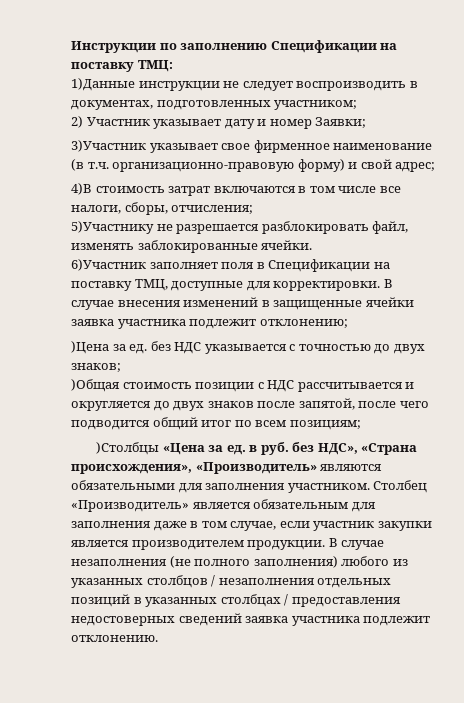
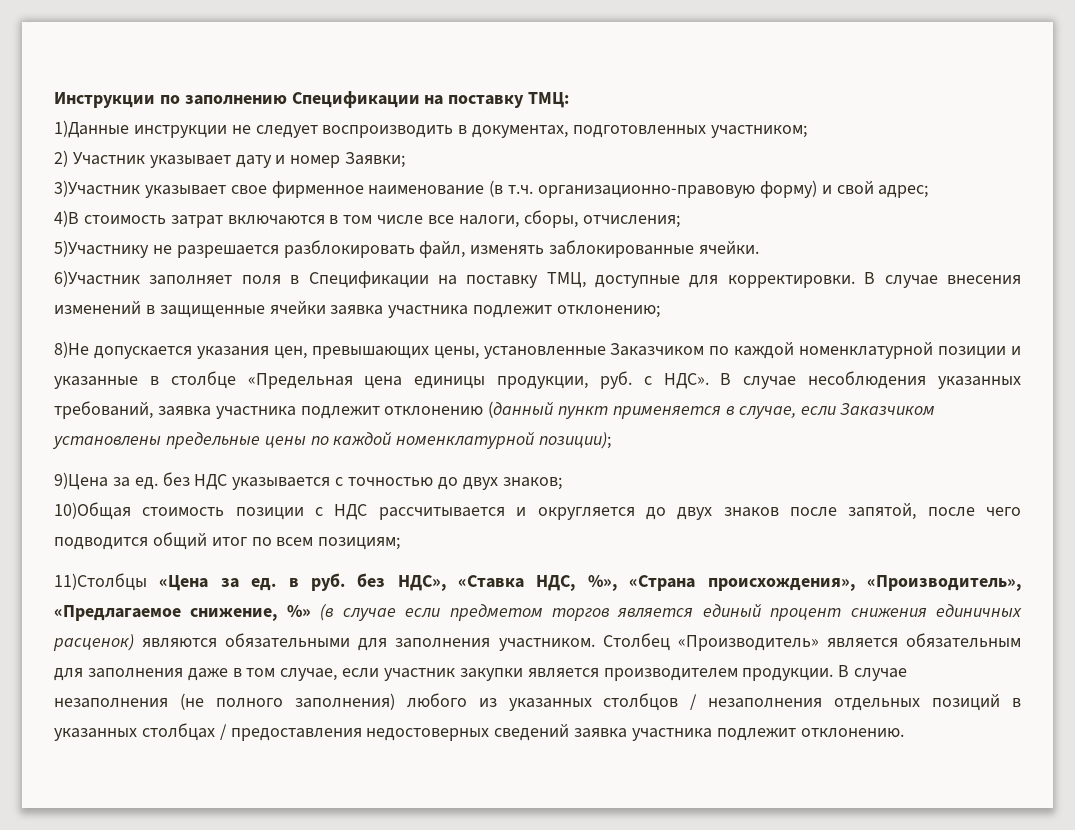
- )Цена за ед. без НДС указывается с точностью до двух знаков;
+ 8)Не допускается указания цен, превышающих цены, установленные Заказчиком по каждой номенклатурной позиции и указанные в столбце «Предельная цена единицы продукции, руб. с НДС». В случае несоблюдения указанных требований, заявка участника подлежит отклонению (данный пункт применяется в случае, если Заказчиком установлены предельные цены по каждой номенклатурной позиции);
+ 9)Цена за ед. без НДС указывается с точностью до двух знаков;
- )Общая стоимость позиции с НДС рассчитывается и округляется до двух знаков после запятой, после чего подводится общий итог по всем позициям;
+ 10)Общая стоимость позиции с НДС рассчитывается и округляется до двух знаков после запятой, после чего подводится общий итог по всем позициям;
- )Столбцы «Цена за ед. в руб. без НДС», «Страна происхождения», «Производитель» являются обязательными для заполнения участником.
+ 11)Столбцы «Цена за ед. в руб. без НДС», «Ставка НДС, %», «Страна происхождения», «Производитель», «Предлагаемое снижение, %» (в случае если предметом торгов является единый процент снижения единичных расценок) являются обязательными для заполнения участником.

